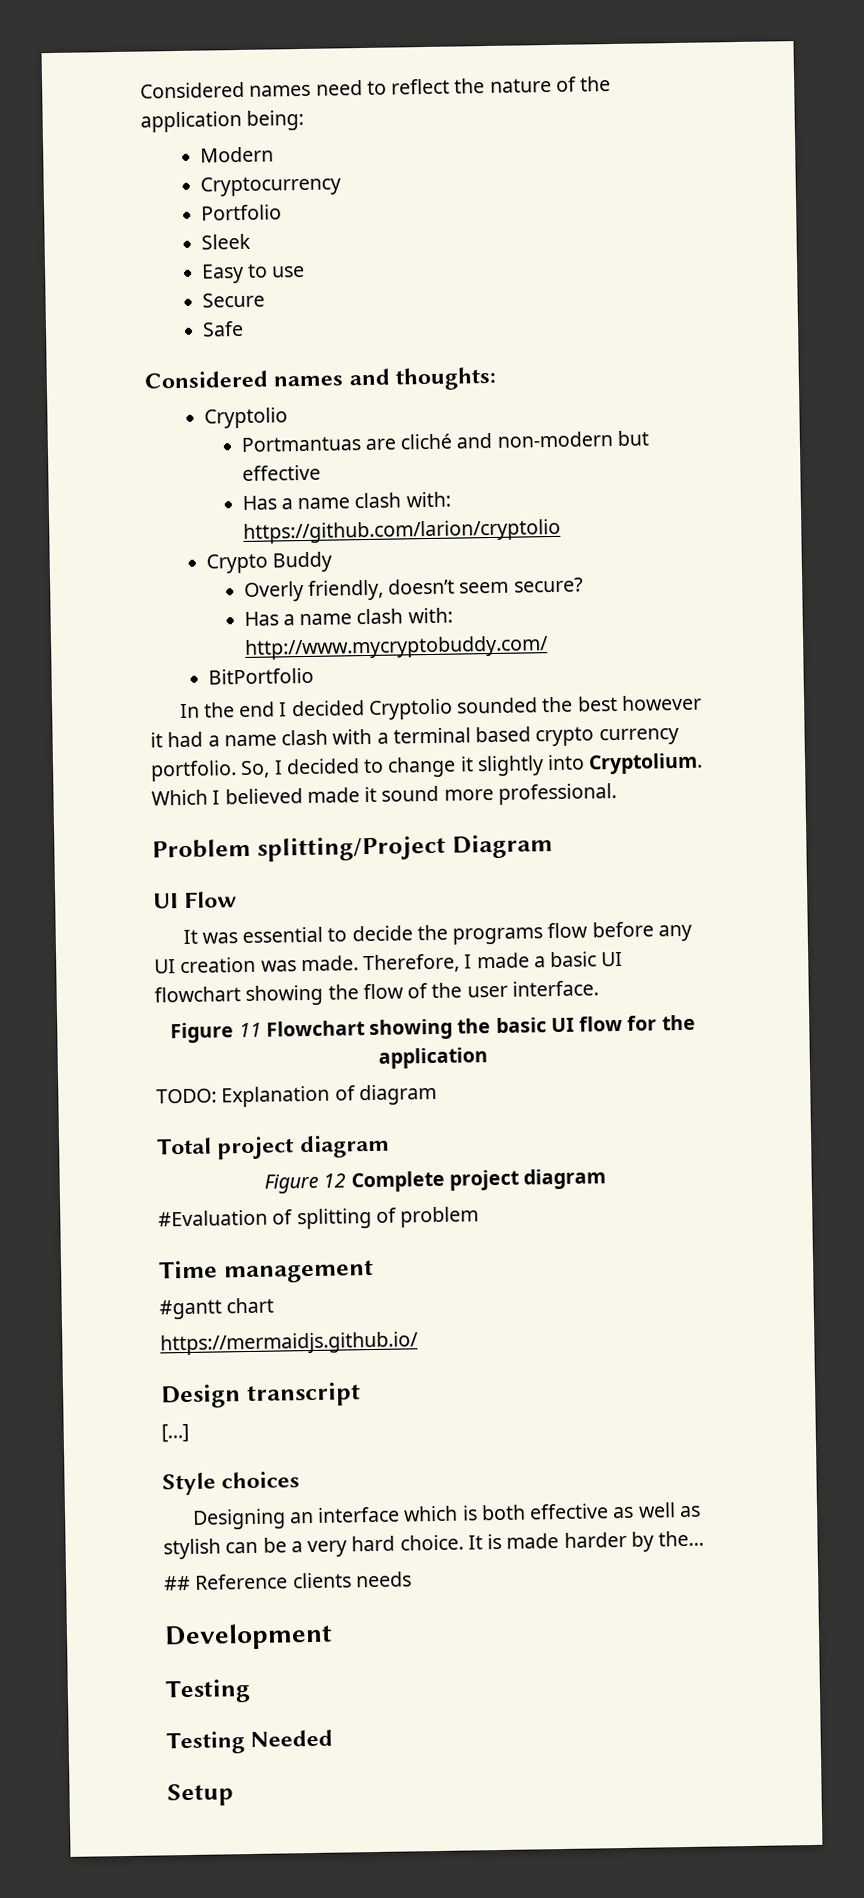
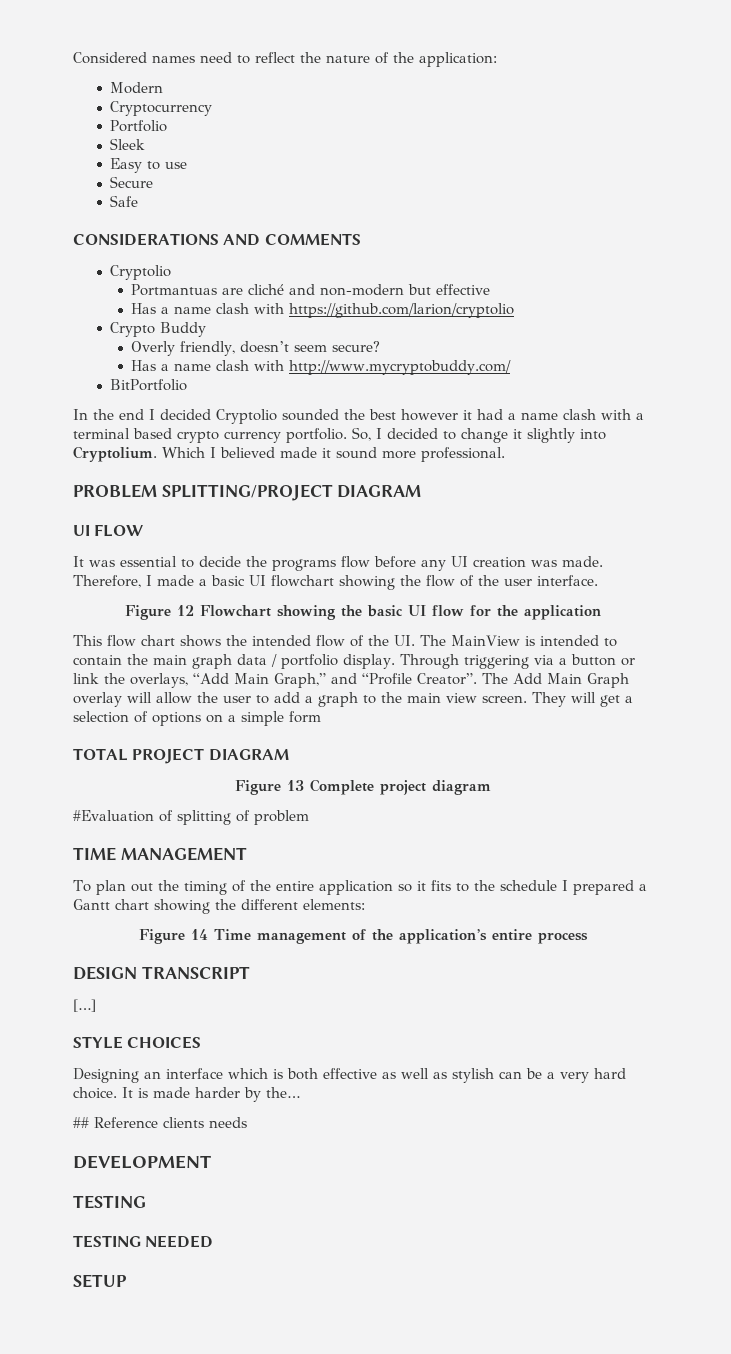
- Considered names need to reflect the nature of the application being:
+ Considered names need to reflect the nature of the application:
- Considered names and thoughts:
+ CONSIDERATIONS AND COMMENTS
- Has a name clash with: https://github.com/larion/cryptolio
+ Has a name clash with https://github.com/larion/cryptolio
- Has a name clash with: http://www.mycryptobuddy.com/
+ Has a name clash with http://www.mycryptobuddy.com/
- Problem splitting/Project Diagram
- UI Flow
+ PROBLEM SPLITTING/PROJECT DIAGRAM
+ UI FLOW
- Figure 11 Flowchart showing the basic UI flow for the application
+ Figure 12 Flowchart showing the basic UI flow for the application
- TODO: Explanation of diagram
- Total project diagram
- Figure 12 Complete project diagram
+ This flow chart shows the intended flow of the UI. The MainView is intended to contain the main graph data / portfolio display. Through triggering via a button or link the overlays, “Add Main Graph,” and “Profile Creator”. The Add Main Graph overlay will allow the user to add a graph to the main view screen. They will get a selection of options on a simple form
+ TOTAL PROJECT DIAGRAM
+ Figure 13 Complete project diagram
- Time management
- #gantt chart
- https://mermaidjs.github.io/
- Design transcript
+ TIME MANAGEMENT
+ To plan out the timing of the entire application so it fits to the schedule I prepared a Gantt chart showing the different elements:
+ Figure 14 Time management of the application’s entire process
+ DESIGN TRANSCRIPT
- Style choices
+ STYLE CHOICES
- Development
- Testing
- Testing Needed
- Setup
+ DEVELOPMENT
+ TESTING
+ TESTING NEEDED
+ SETUP

